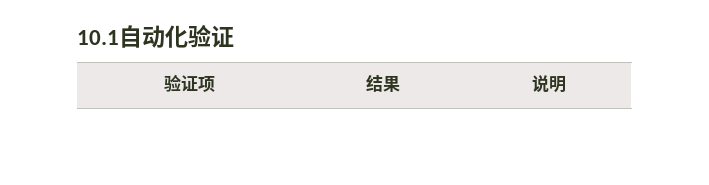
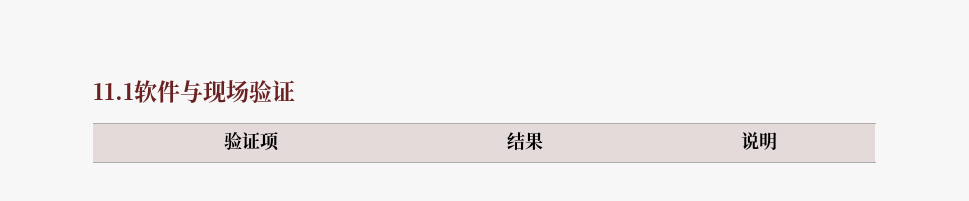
- 10.1自动化验证
+ 11.1软件与现场验证

